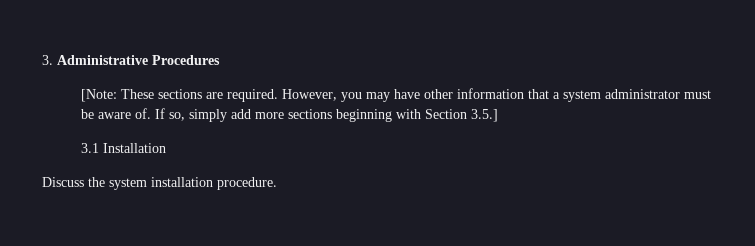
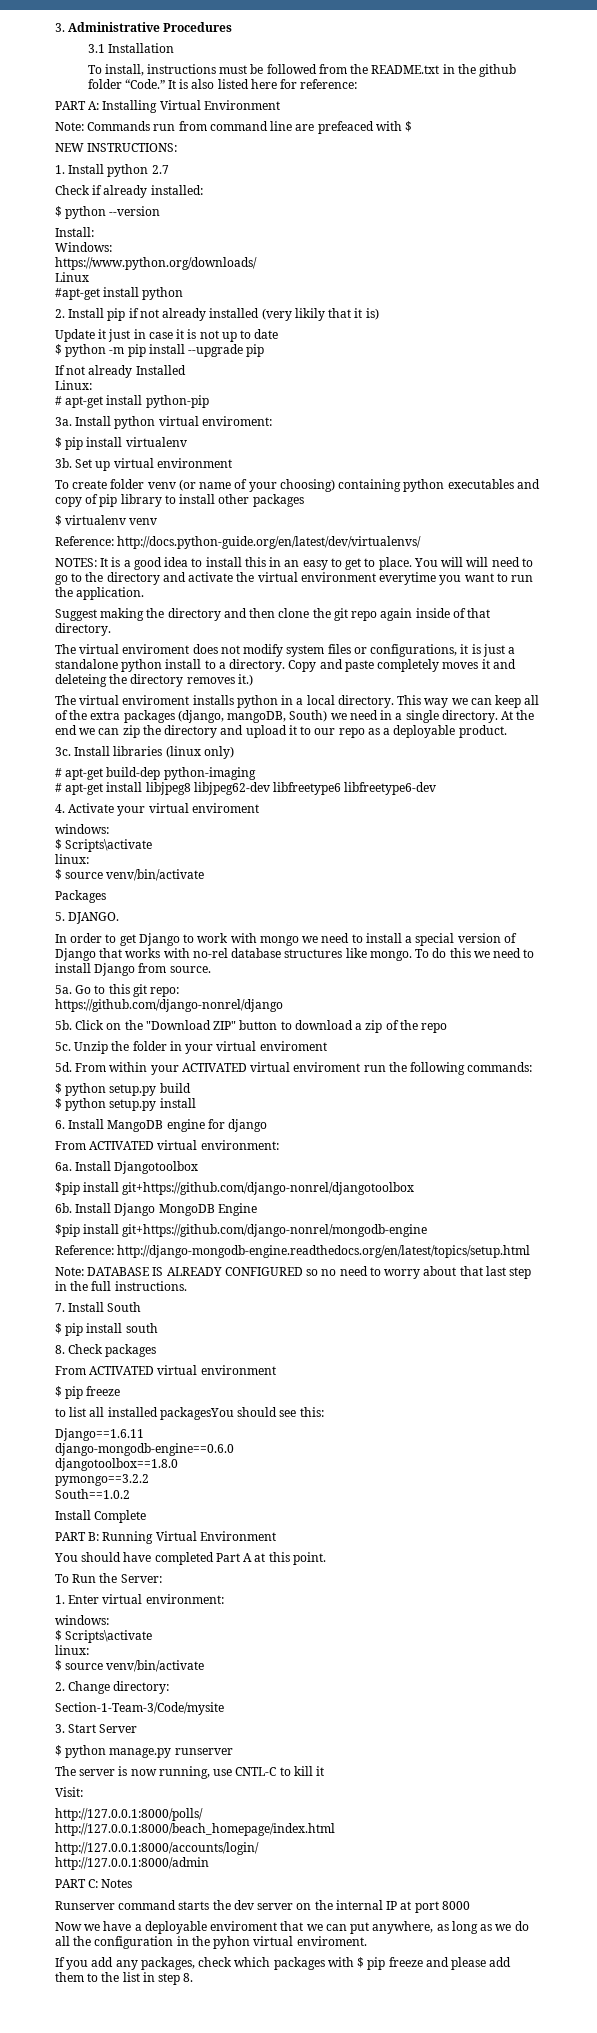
- [Note: These sections are required. However, you may have other information that a system administrator must be aware of. If so, simply add more sections beginning with Section 3.5.]
  3.1 Installation
- Discuss the system installation procedure.
+ To install, instructions must be followed from the README.txt in the github folder “Code.” It is also listed here for reference:
+ PART A: Installing Virtual Environment
+ Note: Commands run from command line are prefeaced with $
+ NEW INSTRUCTIONS:
+ 1. Install python 2.7
+ Check if already installed:
+ $ python --version
+ Install:
+ Windows:
+ https://www.python.org/downloads/
+ Linux
+ #apt-get install python
+ 2. Install pip if not already installed (very likily that it is)
+ Update it just in case it is not up to date
+ $ python -m pip install --upgrade pip
+ If not already Installed
+ Linux:
+ # apt-get install python-pip
+ 3a. Install python virtual enviroment:
+ $ pip install virtualenv
+ 3b. Set up virtual environment
+ To create folder venv (or name of your choosing) containing python executables and copy of pip library to install other packages
+ $ virtualenv venv
+ Reference: http://docs.python-guide.org/en/latest/dev/virtualenvs/
+ NOTES: It is a good idea to install this in an easy to get to place. You will will need to go to the directory and activate the virtual environment everytime you want to run the application.
+ Suggest making the directory and then clone the git repo again inside of that directory.
+ The virtual enviroment does not modify system files or configurations, it is just a standalone python install to a directory. Copy and paste completely moves it and deleteing the directory removes it.)
+ The virtual enviroment installs python in a local directory. This way we can keep all of the extra packages (django, mangoDB, South) we need in a single directory. At the end we can zip the directory and upload it to our repo as a deployable product.
+ 3c. Install libraries (linux only)
+ # apt-get build-dep python-imaging
+ # apt-get install libjpeg8 libjpeg62-dev libfreetype6 libfreetype6-dev
+ 4. Activate your virtual enviroment
+ windows:
+ $ Scripts\activate
+ linux:
+ $ source venv/bin/activate
+ Packages
+ 5. DJANGO.
+ In order to get Django to work with mongo we need to install a special version of Django that works with no-rel database structures like mongo. To do this we need to install Django from source.
+ 5a. Go to this git repo:
+ https://github.com/django-nonrel/django
+ 5b. Click on the "Download ZIP" button to download a zip of the repo
+ 5c. Unzip the folder in your virtual enviroment
+ 5d. From within your ACTIVATED virtual enviroment run the following commands:
+ $ python setup.py build
+ $ python setup.py install
+ 6. Install MangoDB engine for django
+ From ACTIVATED virtual environment:
+ 6a. Install Djangotoolbox
+ $pip install git+https://github.com/django-nonrel/djangotoolbox
+ 6b. Install Django MongoDB Engine
+ $pip install git+https://github.com/django-nonrel/mongodb-engine
+ Reference: http://django-mongodb-engine.readthedocs.org/en/latest/topics/setup.html
+ Note: DATABASE IS ALREADY CONFIGURED so no need to worry about that last step in the full instructions.
+ 7. Install South
+ $ pip install south
+ 8. Check packages
+ From ACTIVATED virtual environment
+ $ pip freeze
+ to list all installed packagesYou should see this:
+ Django==1.6.11
+ django-mongodb-engine==0.6.0
+ djangotoolbox==1.8.0
+ pymongo==3.2.2
+ South==1.0.2
+ Install Complete
+ PART B: Running Virtual Environment
+ You should have completed Part A at this point.
+ To Run the Server:
+ 1. Enter virtual environment:
+ windows:
+ $ Scripts\activate
+ linux:
+ $ source venv/bin/activate
+ 2. Change directory:
+ Section-1-Team-3/Code/mysite
+ 3. Start Server
+ $ python manage.py runserver
+ The server is now running, use CNTL-C to kill it
+ Visit:
+ http://127.0.0.1:8000/polls/
+ http://127.0.0.1:8000/beach_homepage/index.html
+ http://127.0.0.1:8000/accounts/login/
+ http://127.0.0.1:8000/admin
+ PART C: Notes
+ Runserver command starts the dev server on the internal IP at port 8000
+ Now we have a deployable enviroment that we can put anywhere, as long as we do all the configuration in the pyhon virtual enviroment.
+ If you add any packages, check which packages with $ pip freeze and please add them to the list in step 8.

